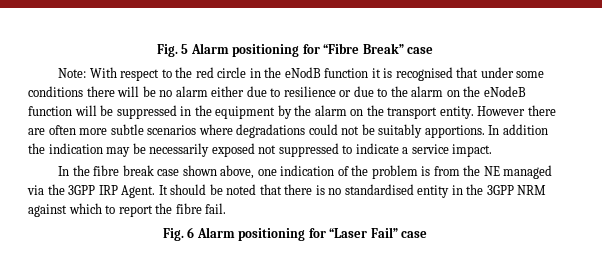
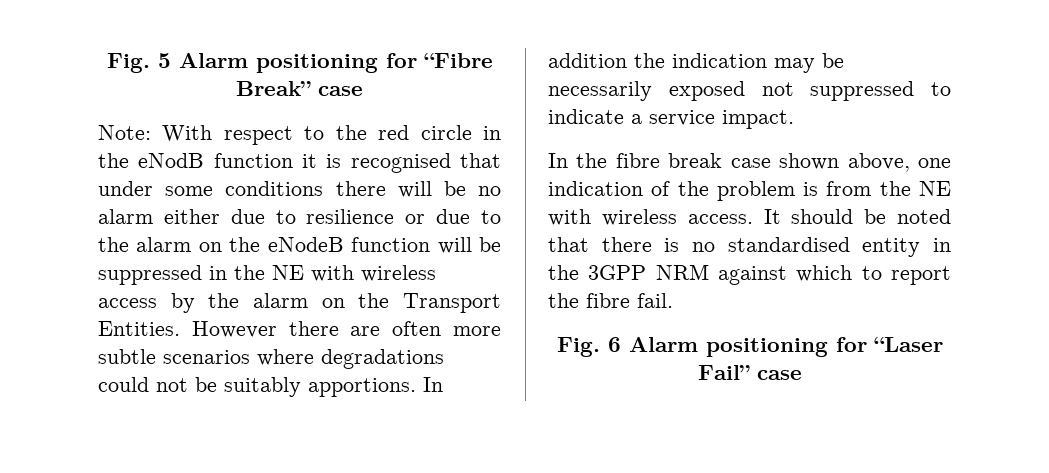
- Note: With respect to the red circle in the eNodB function it is recognised that under some conditions there will be no alarm either due to resilience or due to the alarm on the eNodeB function will be suppressed in the equipment by the alarm on the transport entity.
+ Note: With respect to the red circle in the eNodB function it is recognised that under some conditions there will be no alarm either due to resilience or due to the alarm on the eNodeB function will be suppressed in the NE with wireless access by the alarm on the Transport Entities.
- In the fibre break case shown above, one indication of the problem is from the NE managed via the 3GPP IRP Agent.
+ In the fibre break case shown above, one indication of the problem is from the NE with wireless access.

